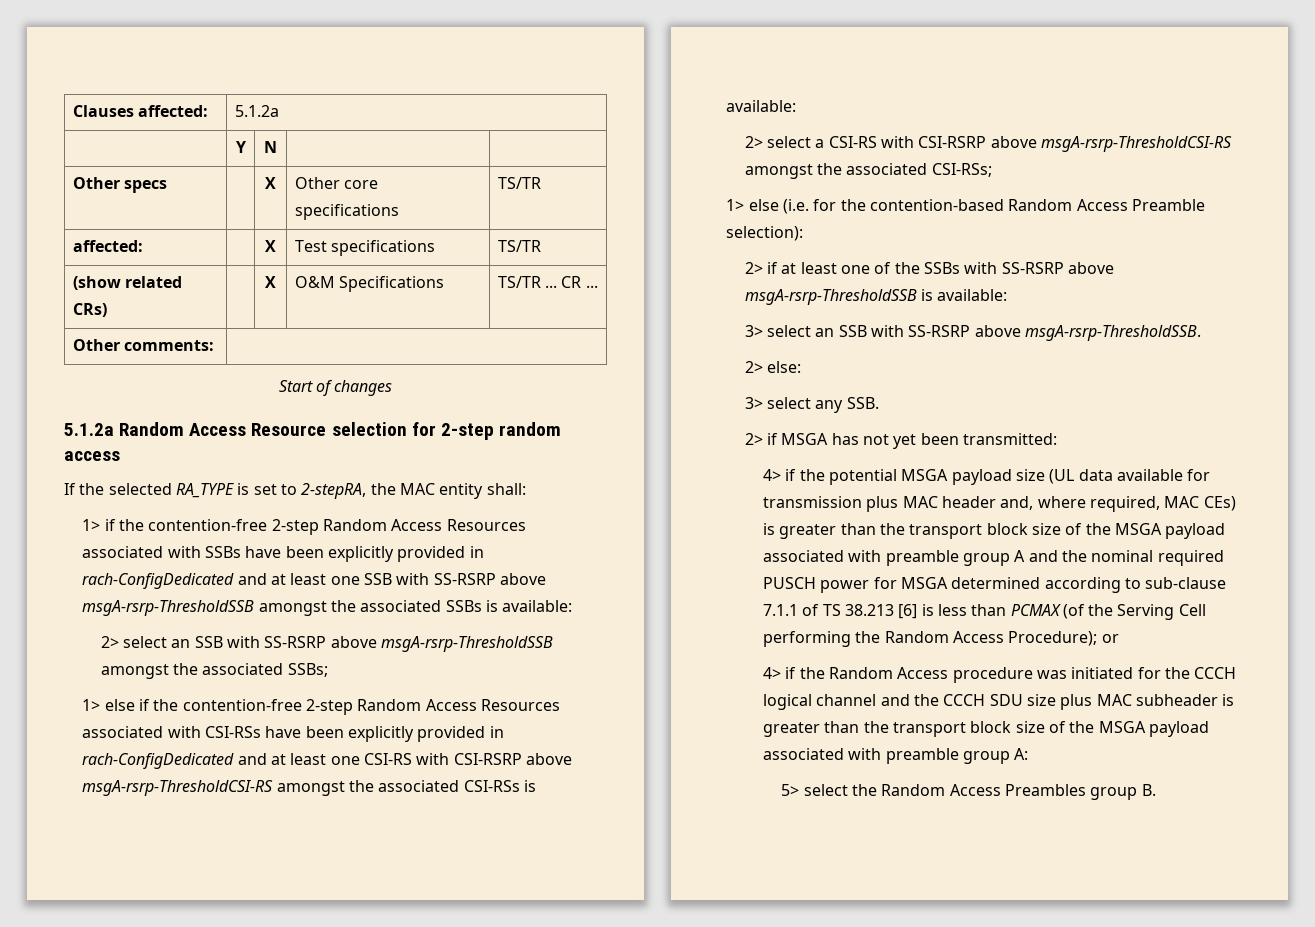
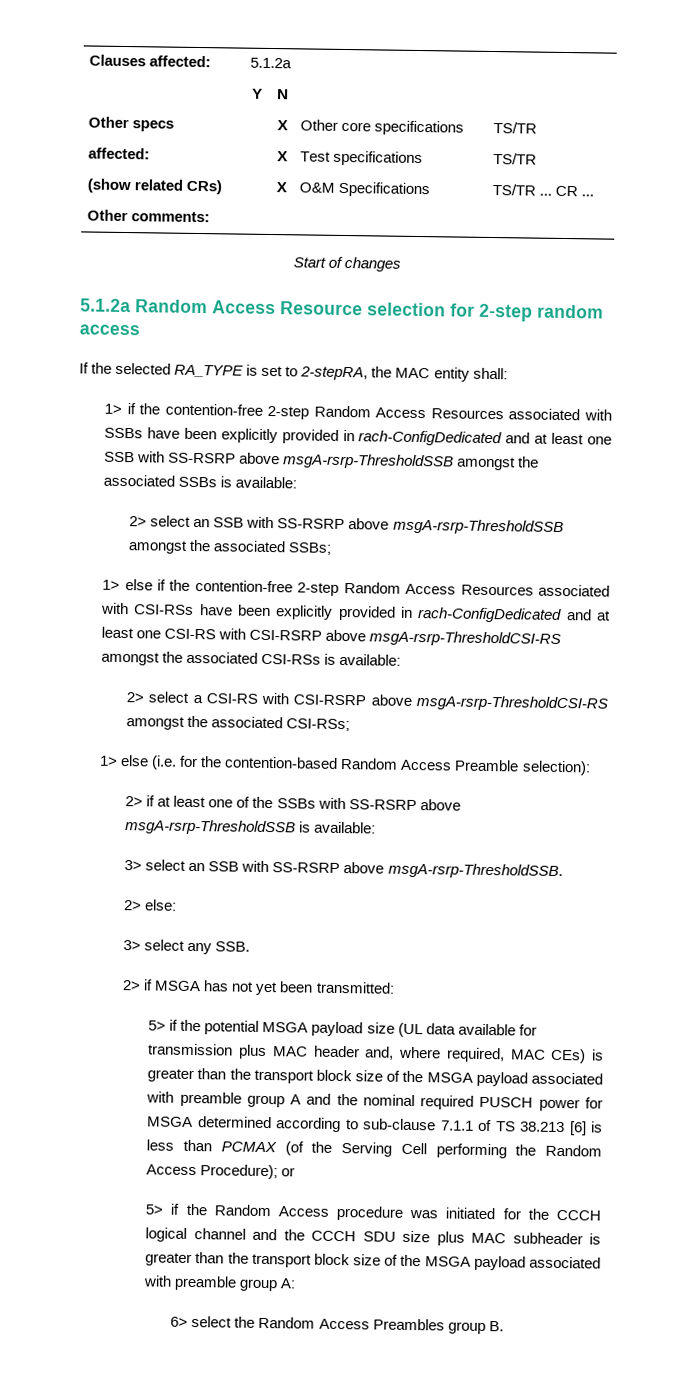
- 4> if the potential MSGA payload size (UL data available for transmission plus MAC header and, where required, MAC CEs) is greater than the transport block size of the MSGA payload associated with preamble group A and the nominal required PUSCH power for MSGA determined according to sub-clause 7.1.1 of TS 38.213 [6] is less than PCMAX (of the Serving Cell performing the Random Access Procedure);
+ 5> if the potential MSGA payload size (UL data available for transmission plus MAC header and, where required, MAC CEs) is greater than the transport block size of the MSGA payload associated with preamble group A and the nominal required PUSCH power for MSGA determined according to sub-clause 7.1.1 of TS 38.213 [6] is less than PCMAX (of the Serving Cell performing the Random Access Procedure);
- 4> if the Random Access procedure was initiated for the CCCH logical channel and the CCCH SDU size plus MAC subheader is greater than the transport block size of the MSGA payload associated with preamble group A:
+ 5> if the Random Access procedure was initiated for the CCCH logical channel and the CCCH SDU size plus MAC subheader is greater than the transport block size of the MSGA payload associated with preamble group A:
- 5> select the Random Access Preambles group B.
+ 6> select the Random Access Preambles group B.

